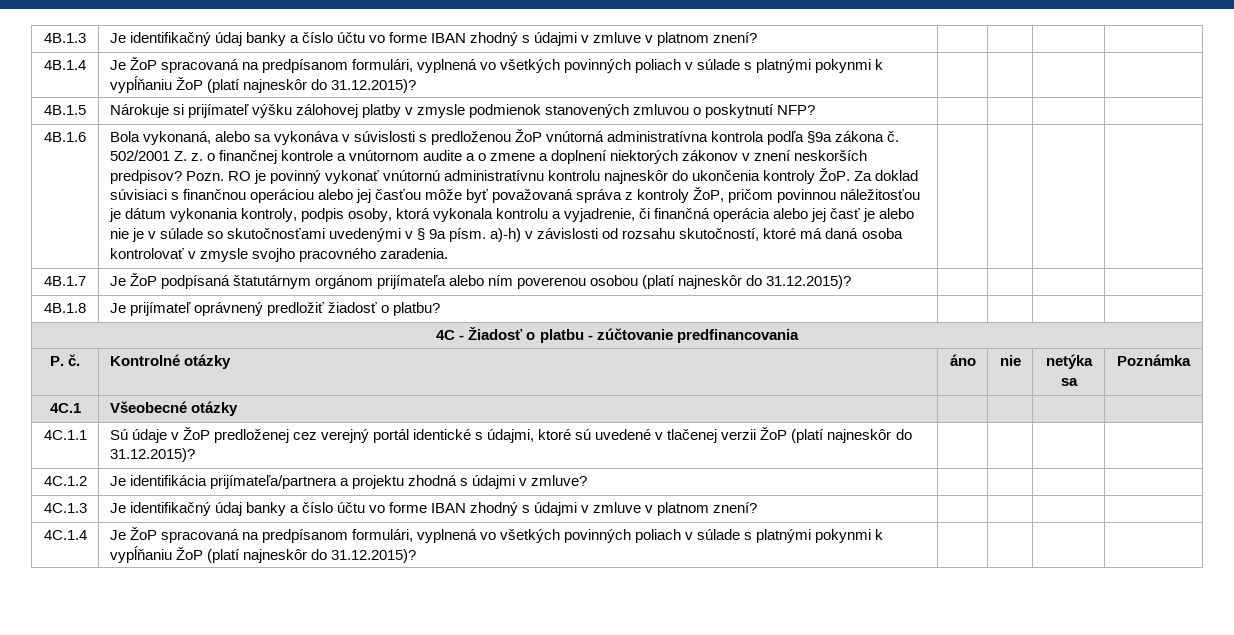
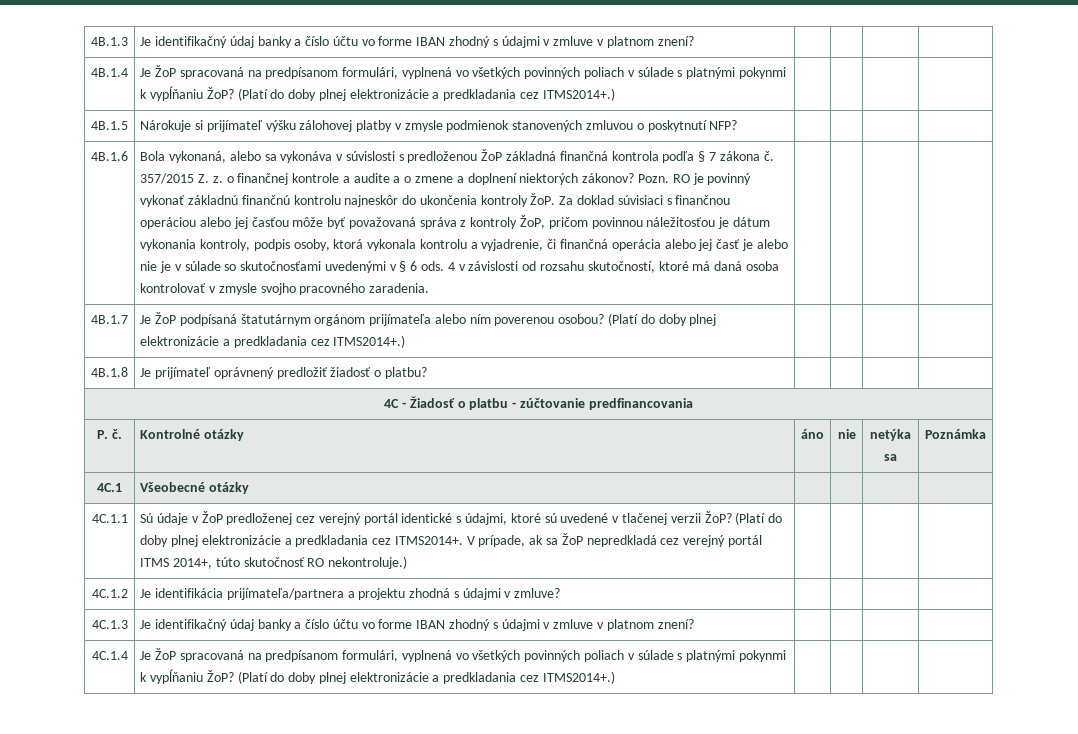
- 4B.1.4 | Je ŽoP spracovaná na predpísanom formulári, vyplnená vo všetkých povinných poliach v súlade s platnými pokynmi k vypĺňaniu ŽoP (platí najneskôr do 31.12.2015)? | | | |
+ 4B.1.4 | Je ŽoP spracovaná na predpísanom formulári, vyplnená vo všetkých povinných poliach v súlade s platnými pokynmi k vypĺňaniu ŽoP? (Platí do doby plnej elektronizácie a predkladania cez ITMS2014+.) | | | |
- Bola vykonaná, alebo sa vykonáva v súvislosti s predloženou ŽoP vnútorná administratívna kontrola podľa §9a zákona č.
+ Bola vykonaná, alebo sa vykonáva v súvislosti s predloženou ŽoP základná finančná kontrola podľa § 7 zákona č.
- 502/2001 Z. z. o finančnej kontrole a vnútornom audite a o zmene a doplnení niektorých zákonov v znení neskorších predpisov?
+ 357/2015 Z. z. o finančnej kontrole a audite a o zmene a doplnení niektorých zákonov?
- RO je povinný vykonať vnútornú administratívnu kontrolu najneskôr do ukončenia kontroly ŽoP. Za doklad súvisiaci s finančnou operáciou alebo jej časťou môže byť považovaná správa z kontroly ŽoP, pričom povinnou náležitosťou je dátum vykonania kontroly, podpis osoby, ktorá vykonala kontrolu a vyjadrenie, či finančná operácia alebo jej časť je alebo nie je v súlade so skutočnosťami uvedenými v § 9a písm. a)-h) v závislosti od rozsahu skutočností, ktoré má daná osoba kontrolovať v zmysle svojho pracovného zaradenia.
+ RO je povinný vykonať základnú finančnú kontrolu najneskôr do ukončenia kontroly ŽoP. Za doklad súvisiaci s finančnou operáciou alebo jej časťou môže byť považovaná správa z kontroly ŽoP, pričom povinnou náležitosťou je dátum vykonania kontroly, podpis osoby, ktorá vykonala kontrolu a vyjadrenie, či finančná operácia alebo jej časť je alebo nie je v súlade so skutočnosťami uvedenými v § 6 ods. 4 v závislosti od rozsahu skutočností, ktoré má daná osoba kontrolovať v zmysle svojho pracovného zaradenia.
- 4B.1.7 | Je ŽoP podpísaná štatutárnym orgánom prijímateľa alebo ním poverenou osobou (platí najneskôr do 31.12.2015)? | | | |
+ 4B.1.7 | Je ŽoP podpísaná štatutárnym orgánom prijímateľa alebo ním poverenou osobou? (Platí do doby plnej elektronizácie a predkladania cez ITMS2014+.) | | | |
- Sú údaje v ŽoP predloženej cez verejný portál identické s údajmi, ktoré sú uvedené v tlačenej verzii ŽoP (platí najneskôr do 31.12.2015)?
+ Sú údaje v ŽoP predloženej cez verejný portál identické s údajmi, ktoré sú uvedené v tlačenej verzii ŽoP? (Platí do doby plnej elektronizácie a predkladania cez ITMS2014+. V prípade, ak sa ŽoP nepredkladá cez verejný portál ITMS 2014+, túto skutočnosť RO nekontroluje.)
- 4C.1.4 | Je ŽoP spracovaná na predpísanom formulári, vyplnená vo všetkých povinných poliach v súlade s platnými pokynmi k vypĺňaniu ŽoP (platí najneskôr do 31.12.2015)? | | | |
+ 4C.1.4 | Je ŽoP spracovaná na predpísanom formulári, vyplnená vo všetkých povinných poliach v súlade s platnými pokynmi k vypĺňaniu ŽoP? (Platí do doby plnej elektronizácie a predkladania cez ITMS2014+.) | | | |

